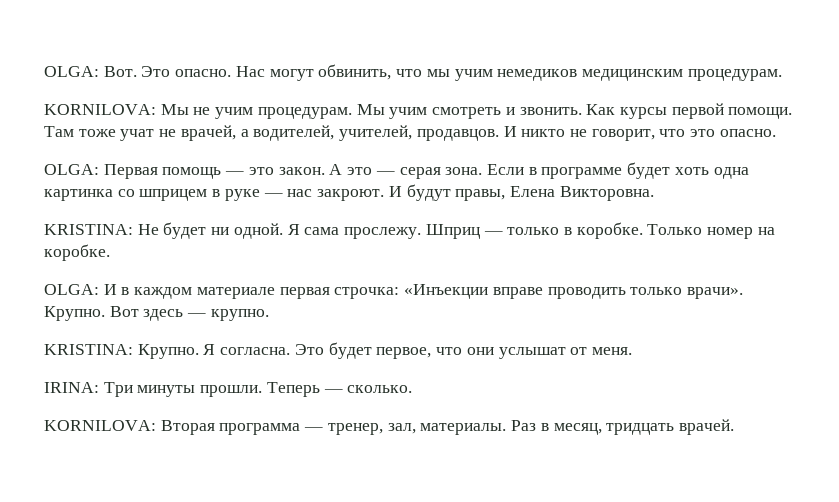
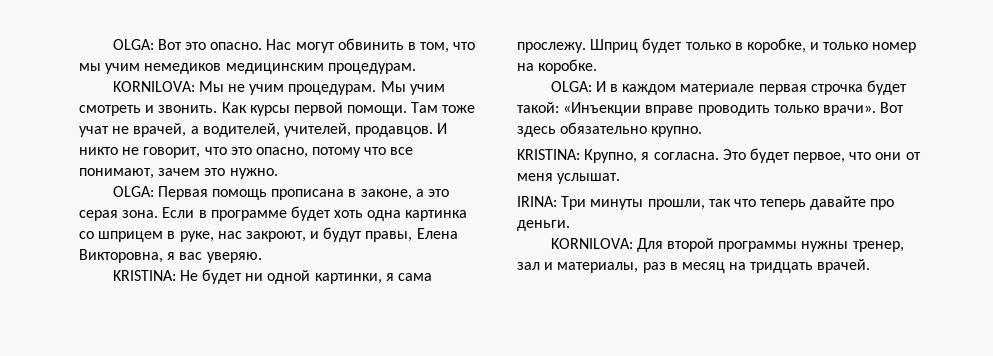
- OLGA: Вот. Это опасно.
+ OLGA: Вот это опасно.
- Нас могут обвинить, что мы учим немедиков медицинским процедурам.
+ Нас могут обвинить в том, что мы учим немедиков медицинским процедурам.
- И никто не говорит, что это опасно.
- OLGA: Первая помощь — это закон. А это — серая зона.
+ И никто не говорит, что это опасно, потому что все понимают, зачем это нужно.
+ OLGA: Первая помощь прописана в законе, а это серая зона.
- Если в программе будет хоть одна картинка со шприцем в руке — нас закроют. И будут правы, Елена Викторовна.
+ Если в программе будет хоть одна картинка со шприцем в руке, нас закроют, и будут правы, Елена Викторовна, я вас уверяю.
- KRISTINA: Не будет ни одной. Я сама прослежу.
+ KRISTINA: Не будет ни одной картинки, я сама прослежу.
- Шприц — только в коробке. Только номер на коробке.
+ Шприц будет только в коробке, и только номер на коробке.
- OLGA: И в каждом материале первая строчка: «Инъекции вправе проводить только врачи». Крупно.
+ OLGA: И в каждом материале первая строчка будет такой: «Инъекции вправе проводить только врачи».
- Вот здесь — крупно.
+ Вот здесь обязательно крупно.
- KRISTINA: Крупно. Я согласна.
+ KRISTINA: Крупно, я согласна.
- Это будет первое, что они услышат от меня.
+ Это будет первое, что они от меня услышат.
- IRINA: Три минуты прошли. Теперь — сколько.
- KORNILOVA: Вторая программа — тренер, зал, материалы. Раз в месяц, тридцать врачей.
+ IRINA: Три минуты прошли, так что теперь давайте про деньги.
+ KORNILOVA: Для второй программы нужны тренер, зал и материалы, раз в месяц на тридцать врачей.

